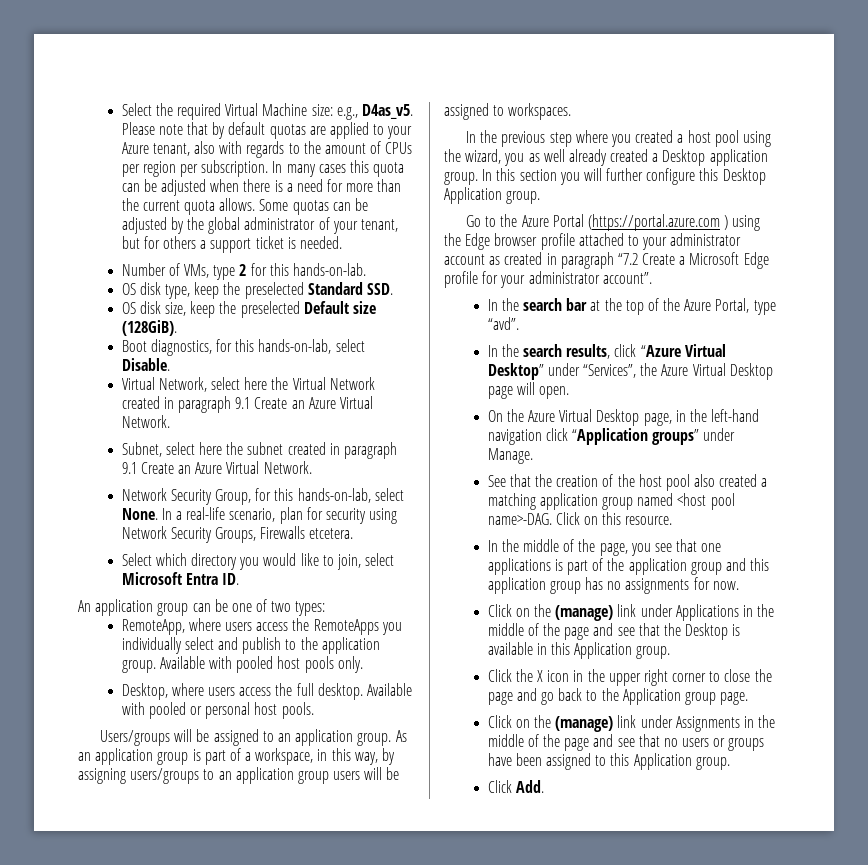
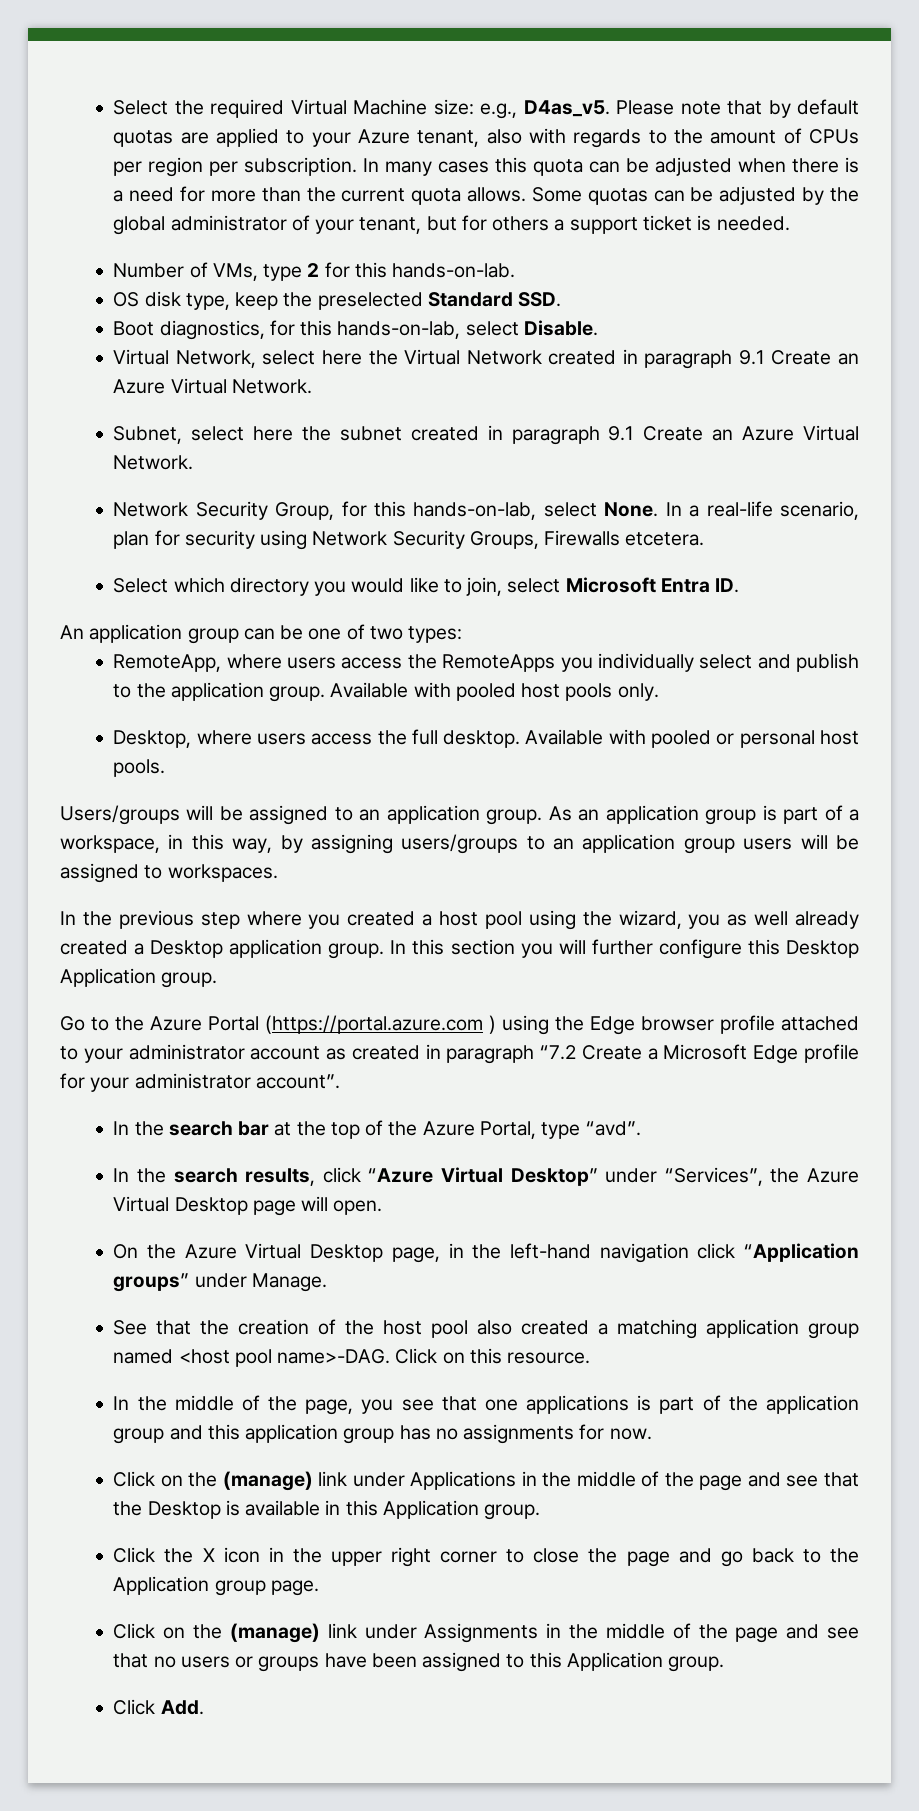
- OS disk size, keep the preselected Default size (128GiB).

